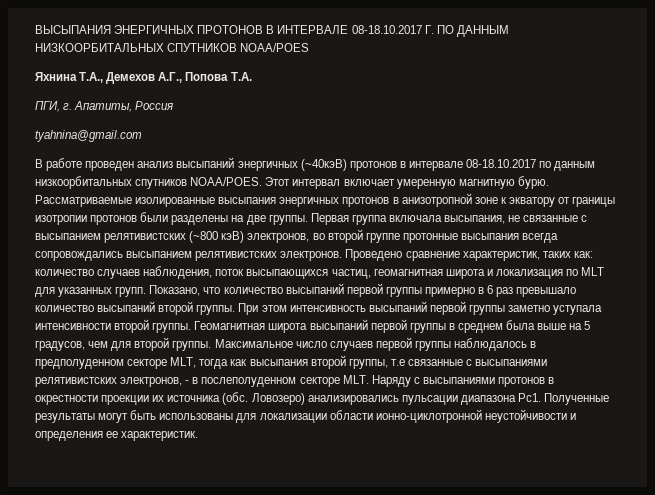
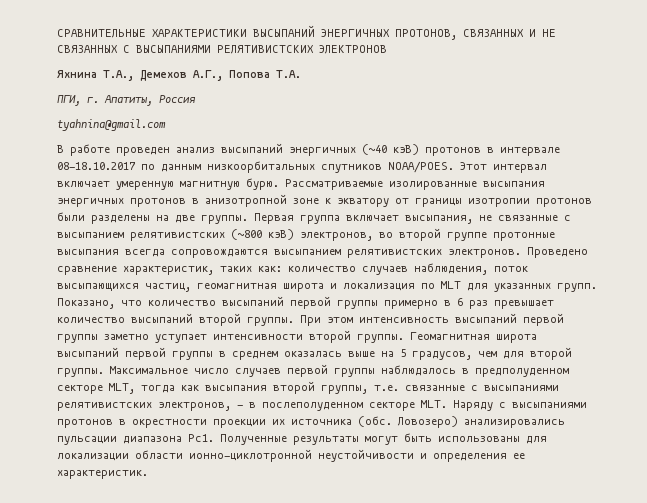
- ВЫСЫПАНИЯ ЭНЕРГИЧНЫХ ПРОТОНОВ В ИНТЕРВАЛЕ 08-18.10.2017 Г. ПО ДАННЫМ НИЗКООРБИТАЛЬНЫХ СПУТНИКОВ NOAA/POES
+ СРАВНИТЕЛЬНЫЕ ХАРАКТЕРИСТИКИ ВЫСЫПАНИЙ ЭНЕРГИЧНЫХ ПРОТОНОВ, СВЯЗАННЫХ И НЕ СВЯЗАННЫХ С ВЫСЫПАНИЯМИ РЕЛЯТИВИСТСКИХ ЭЛЕКТРОНОВ
- В работе проведен анализ высыпаний энергичных (~40кэВ) протонов в интервале 08-18.10.2017 по данным низкоорбитальных спутников NOAA/POES.
+ В работе проведен анализ высыпаний энергичных (~40 кэВ) протонов в интервале 08-18.10.2017 по данным низкоорбитальных спутников NOAA/POES.
- Первая группа включала высыпания, не связанные с высыпанием релятивистских (~800 кэВ) электронов, во второй группе протонные высыпания всегда сопровождались высыпанием релятивистских электронов.
+ Первая группа включает высыпания, не связанные с высыпанием релятивистских (~800 кэВ) электронов, во второй группе протонные высыпания всегда сопровождаются высыпанием релятивистских электронов.
- Показано, что количество высыпаний первой группы примерно в 6 раз превышало количество высыпаний второй группы.
+ Показано, что количество высыпаний первой группы примерно в 6 раз превышает количество высыпаний второй группы.
- При этом интенсивность высыпаний первой группы заметно уступала интенсивности второй группы.
+ При этом интенсивность высыпаний первой группы заметно уступает интенсивности второй группы.
- Геомагнитная широта высыпаний первой группы в среднем была выше на 5 градусов, чем для второй группы.
+ Геомагнитная широта высыпаний первой группы в среднем оказалась выше на 5 градусов, чем для второй группы.
- Максимальное число случаев первой группы наблюдалось в предполуденном секторе MLT, тогда как высыпания второй группы, т.е связанные с высыпаниями релятивистских электронов, - в послеполуденном секторе MLT. Наряду с высыпаниями протонов в окрестности проекции их источника (обс.
+ Максимальное число случаев первой группы наблюдалось в предполуденном секторе MLT, тогда как высыпания второй группы, т.е. связанные с высыпаниями релятивистских электронов, - в послеполуденном секторе MLT. Наряду с высыпаниями протонов в окрестности проекции их источника (обс.

